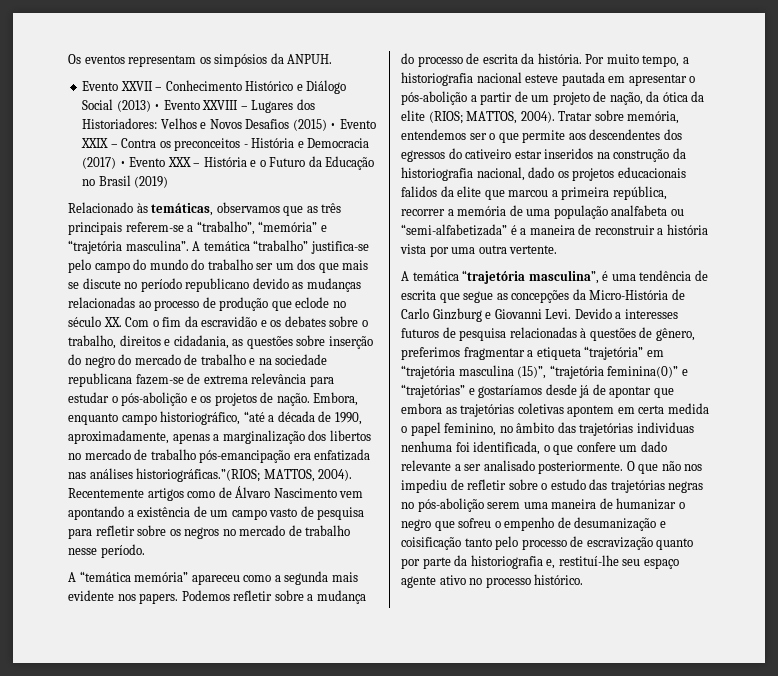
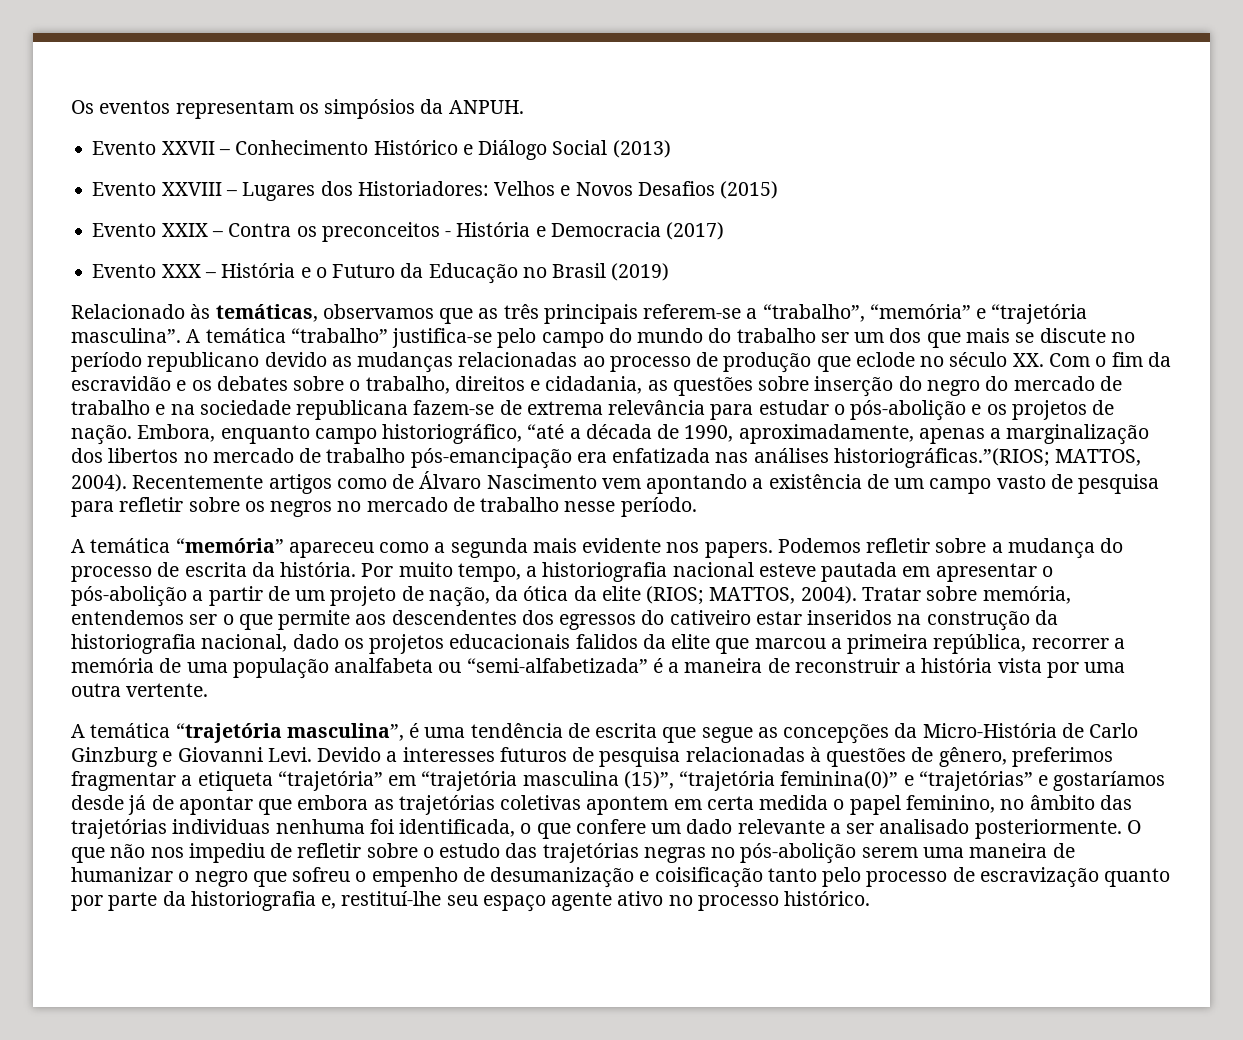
- Evento XXVII – Conhecimento Histórico e Diálogo Social (2013) • Evento XXVIII – Lugares dos Historiadores: Velhos e Novos Desafios (2015) • Evento XXIX – Contra os preconceitos - História e Democracia (2017) • Evento XXX – História e o Futuro da Educação no Brasil (2019)
+ Evento XXVII – Conhecimento Histórico e Diálogo Social (2013)
+ Evento XXVIII – Lugares dos Historiadores: Velhos e Novos Desafios (2015)
+ Evento XXIX – Contra os preconceitos - História e Democracia (2017)
+ Evento XXX – História e o Futuro da Educação no Brasil (2019)
- A “temática memória” apareceu como a segunda mais evidente nos papers.
+ A temática “memória” apareceu como a segunda mais evidente nos papers.

